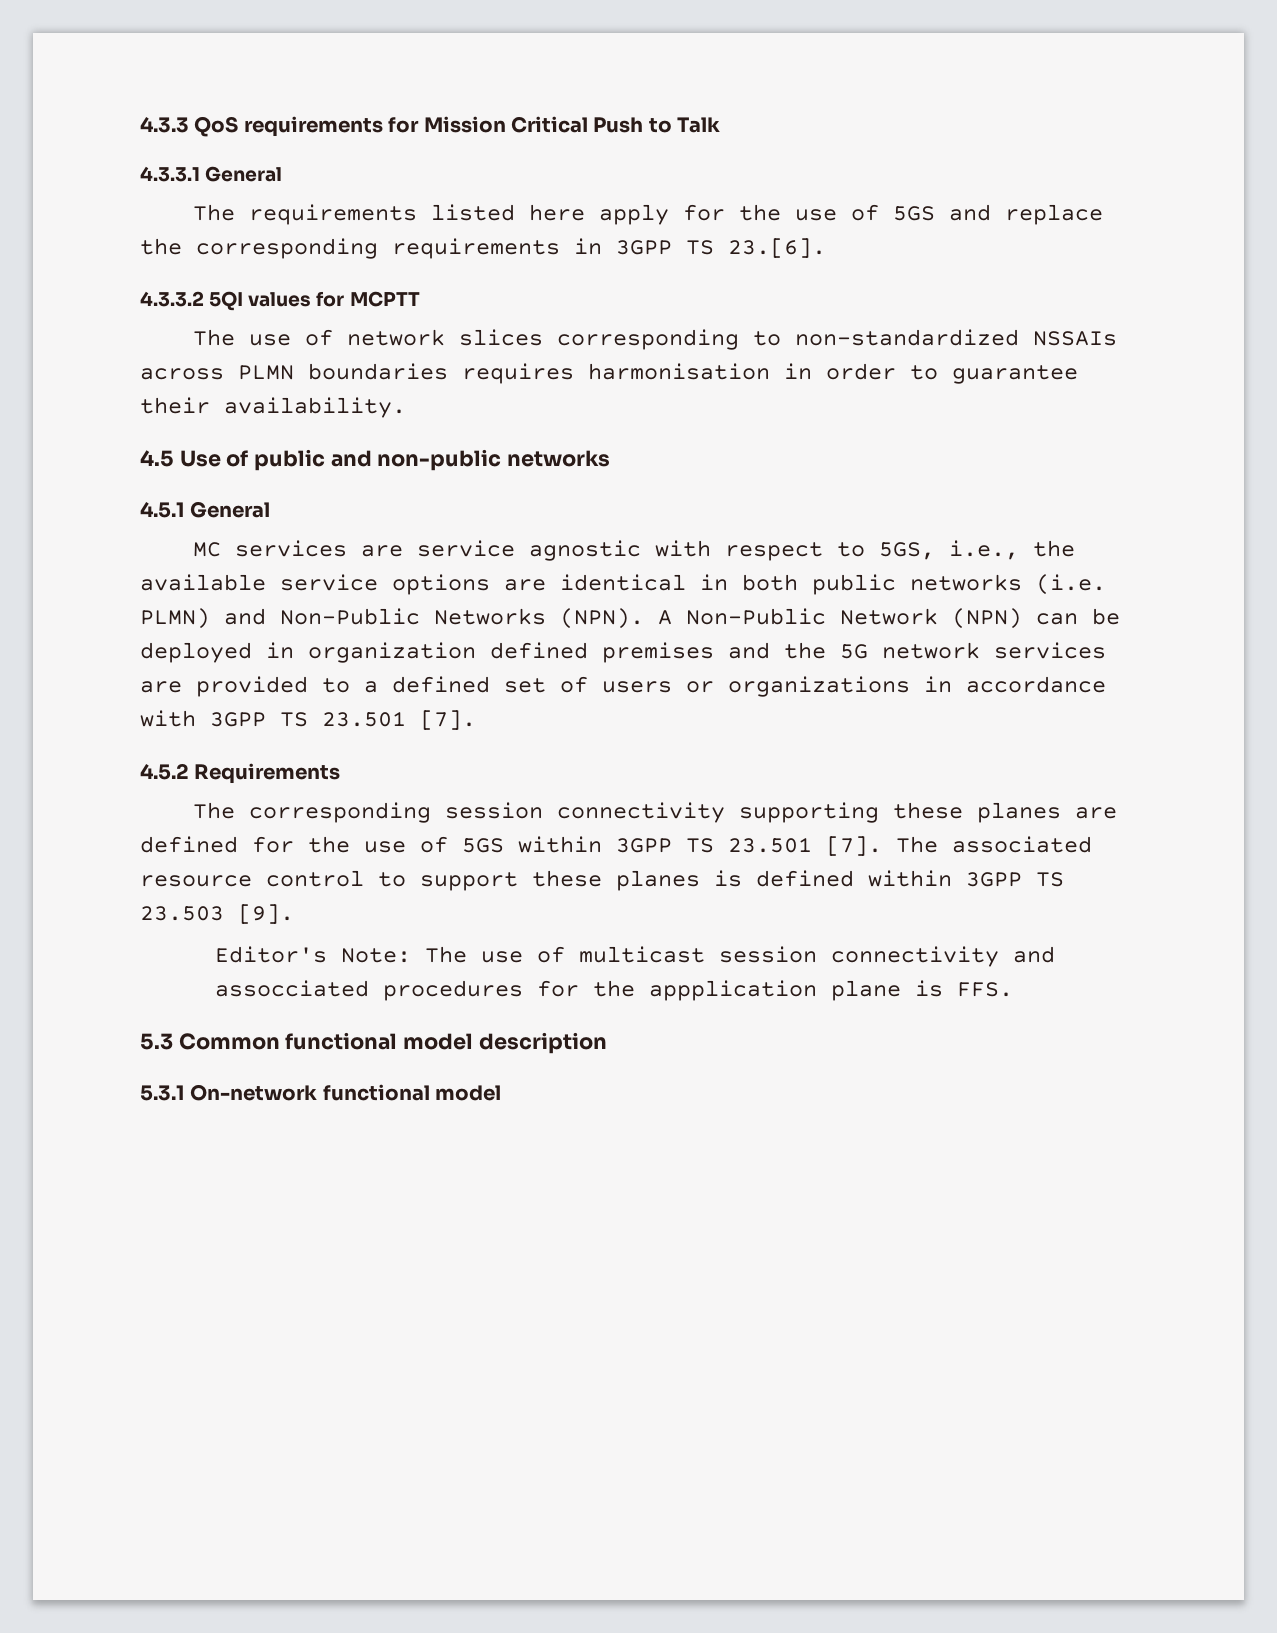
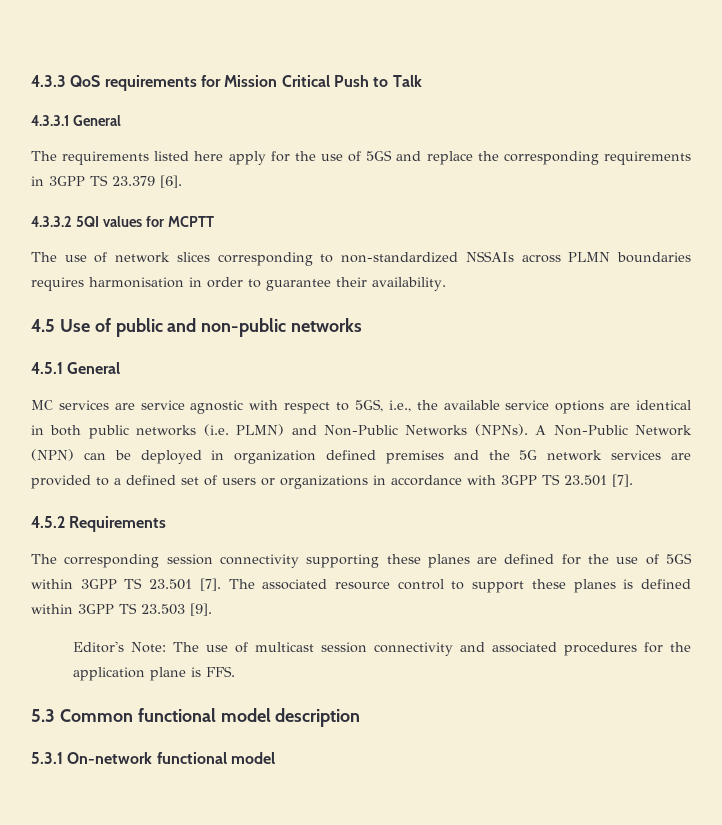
- The requirements listed here apply for the use of 5GS and replace the corresponding requirements in 3GPP TS 23.[6].
+ The requirements listed here apply for the use of 5GS and replace the corresponding requirements in 3GPP TS 23.379 [6].
- MC services are service agnostic with respect to 5GS, i.e., the available service options are identical in both public networks (i.e. PLMN) and Non-Public Networks (NPN).
+ MC services are service agnostic with respect to 5GS, i.e., the available service options are identical in both public networks (i.e. PLMN) and Non-Public Networks (NPNs).
- Editor's Note: The use of multicast session connectivity and assocciated procedures for the appplication plane is FFS.
+ Editor's Note: The use of multicast session connectivity and associated procedures for the application plane is FFS.

